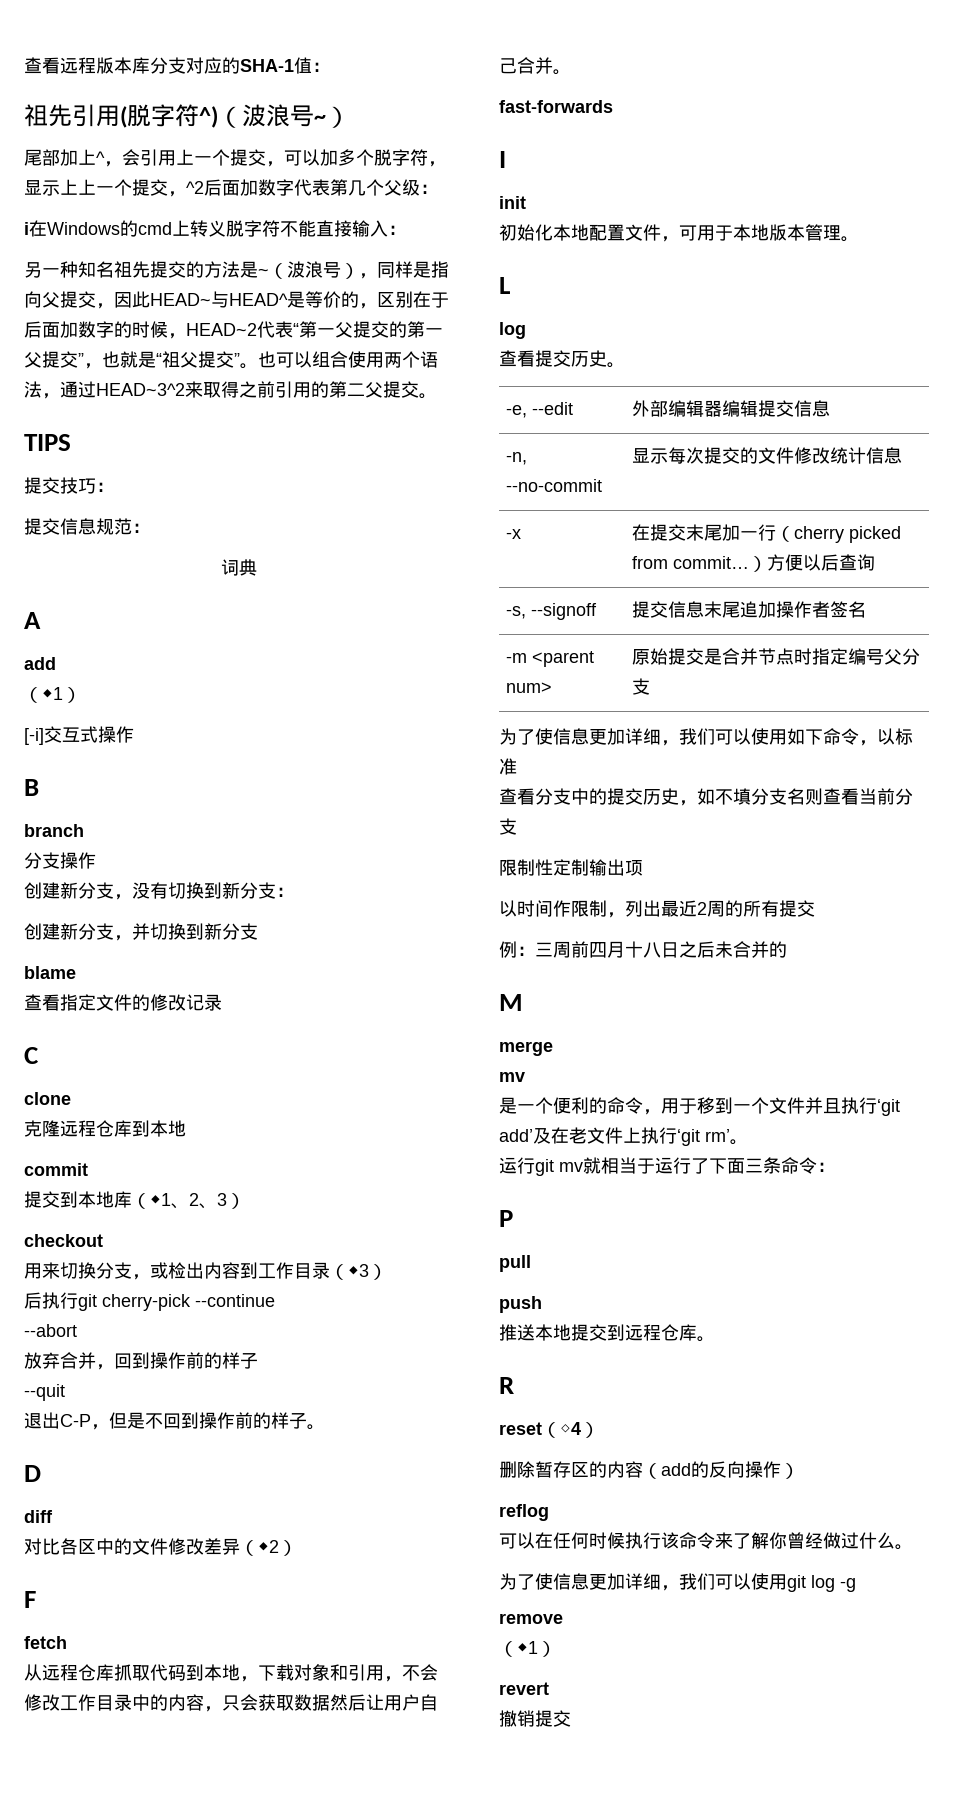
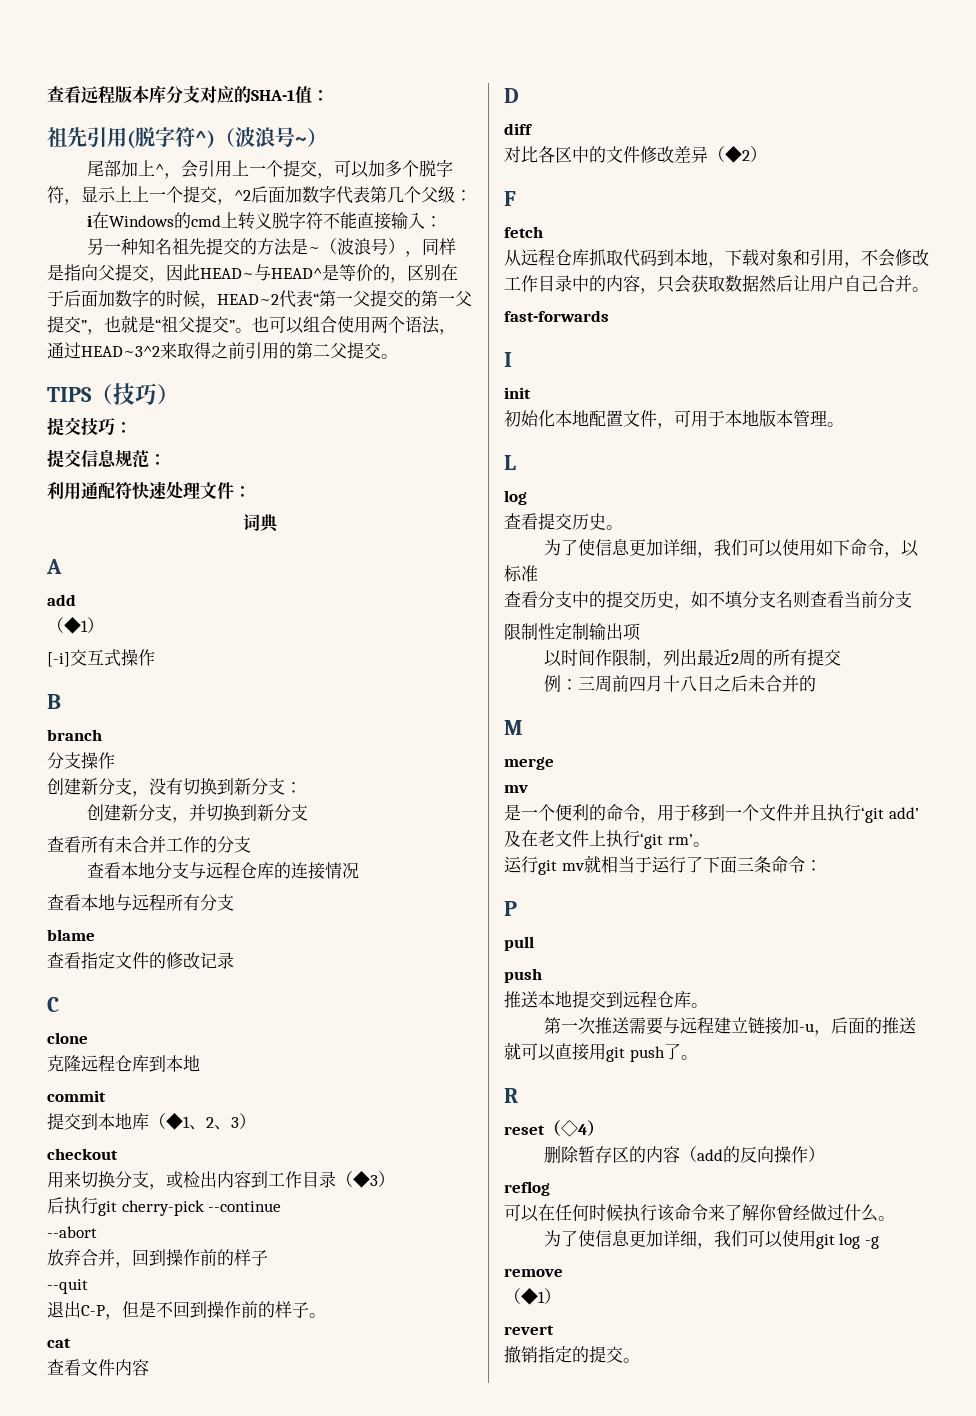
- TIPS
+ TIPS（技巧）
+ 利用通配符快速处理文件：
+ 查看所有未合并工作的分支
+ 查看本地分支与远程仓库的连接情况
+ 查看本地与远程所有分支
+ cat
+ 查看文件内容
- -e, --edit | 外部编辑器编辑提交信息
- -n, --no-commit | 显示每次提交的文件修改统计信息
- -x | 在提交末尾加一行（cherry picked from commit…）方便以后查询
- -s, --signoff | 提交信息末尾追加操作者签名
- -m <parent num> | 原始提交是合并节点时指定编号父分支
+ 第一次推送需要与远程建立链接加-u，后面的推送就可以直接用git push了。
- 撤销提交
+ 撤销指定的提交。

